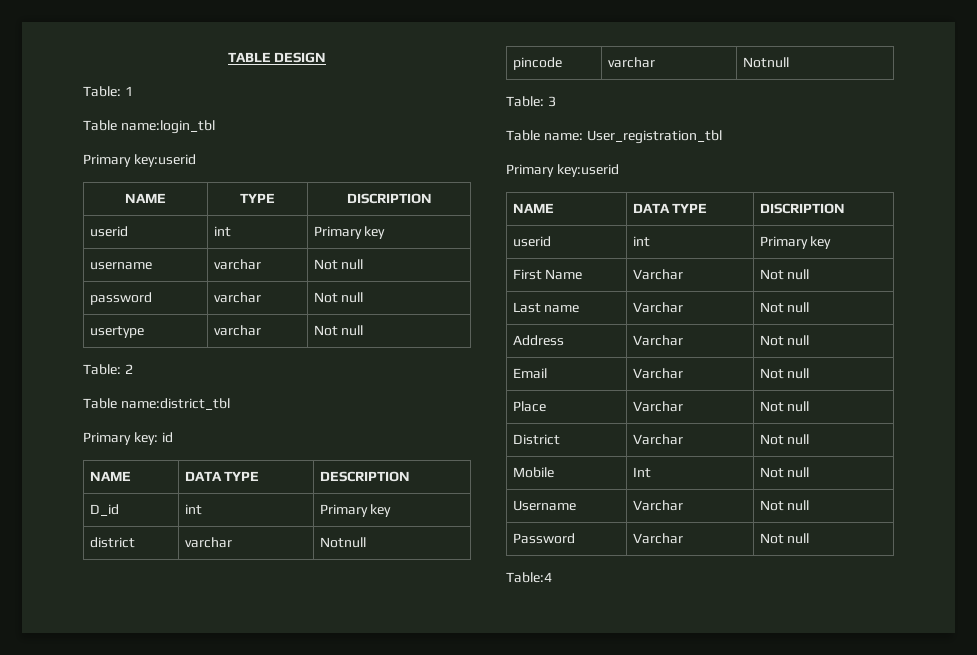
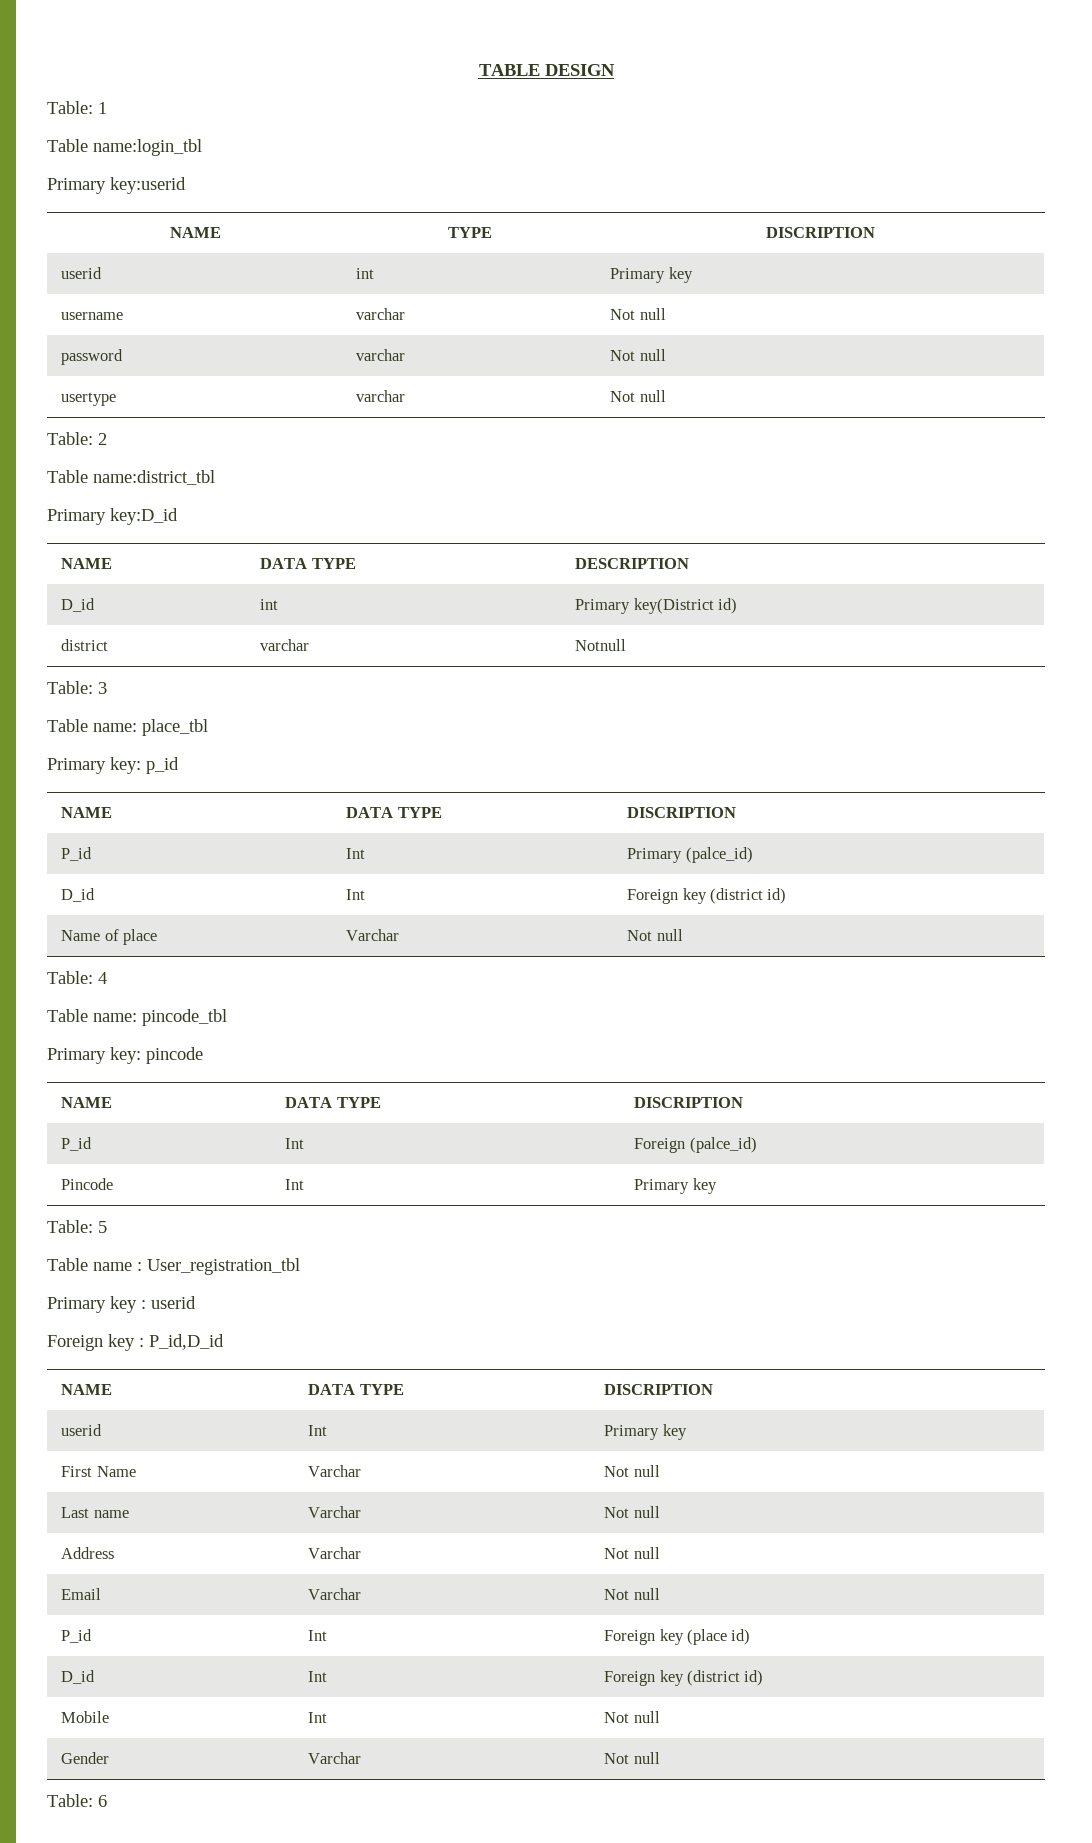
- Primary key: id
+ Primary key:D_id
- D_id | int | Primary key
+ D_id | int | Primary key(District id)
- pincode | varchar | Notnull
- Table name: User_registration_tbl
- Primary key:userid
+ Table name: place_tbl
+ Primary key: p_id
  NAME | DATA TYPE | DISCRIPTION
- userid | int | Primary key
+ P_id | Int | Primary (palce_id)
+ D_id | Int | Foreign key (district id)
+ Name of place | Varchar | Not null
+ Table: 4
+ Table name: pincode_tbl
+ Primary key: pincode
+ NAME | DATA TYPE | DISCRIPTION
+ P_id | Int | Foreign (palce_id)
+ Pincode | Int | Primary key
+ Table: 5
+ Table name : User_registration_tbl
+ Primary key : userid
+ Foreign key : P_id,D_id
+ NAME | DATA TYPE | DISCRIPTION
+ userid | Int | Primary key
- Place | Varchar | Not null
- District | Varchar | Not null
+ P_id | Int | Foreign key (place id)
+ D_id | Int | Foreign key (district id)
- Username | Varchar | Not null
- Password | Varchar | Not null
- Table:4
+ Gender | Varchar | Not null
+ Table: 6

